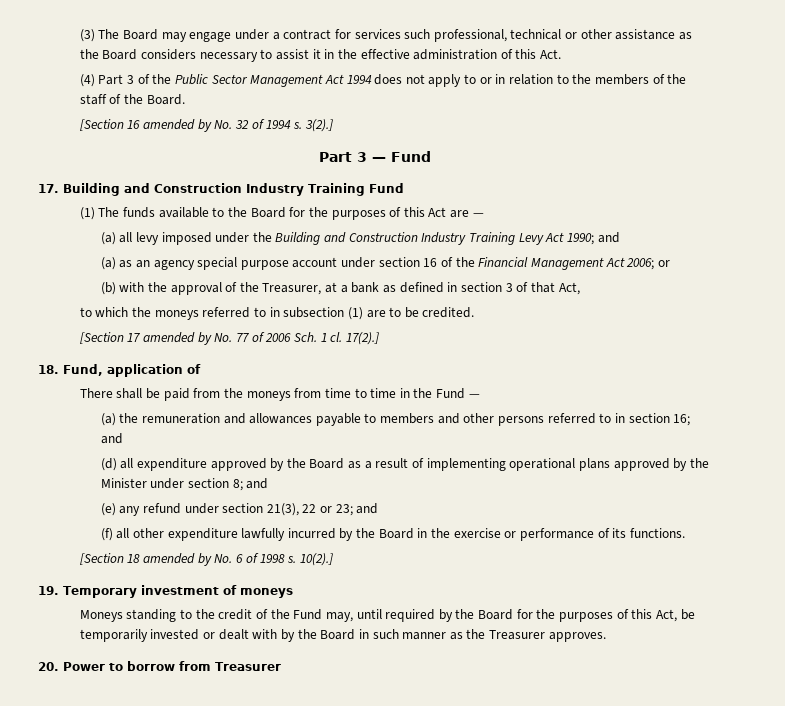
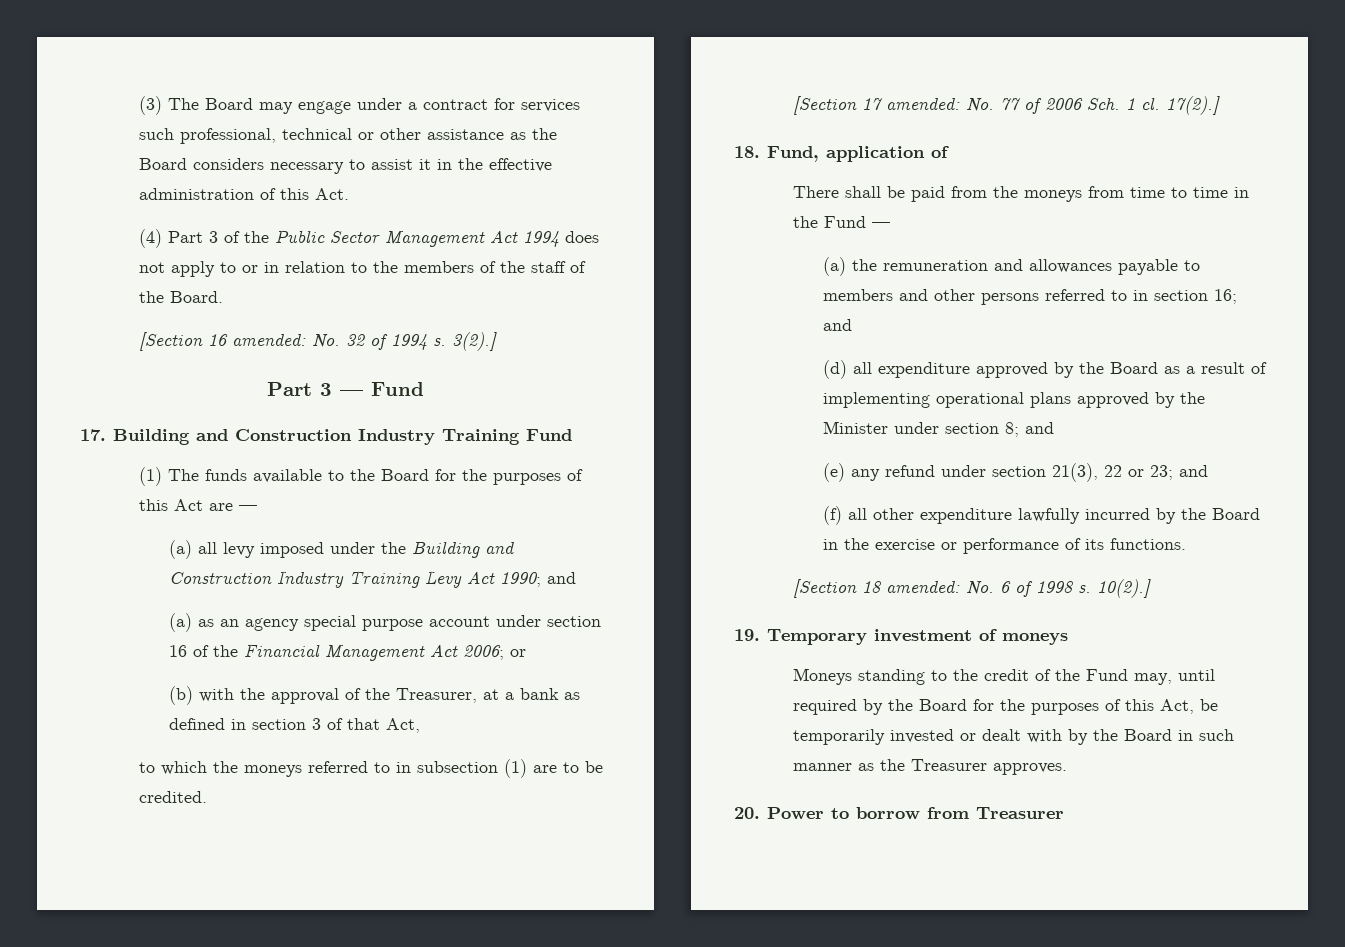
- [Section 16 amended by No. 32 of 1994 s.
+ [Section 16 amended: No. 32 of 1994 s.
- [Section 17 amended by No. 77 of 2006 Sch. 1 cl.
+ [Section 17 amended: No. 77 of 2006 Sch. 1 cl.
- [Section 18 amended by No. 6 of 1998 s.
+ [Section 18 amended: No. 6 of 1998 s.

